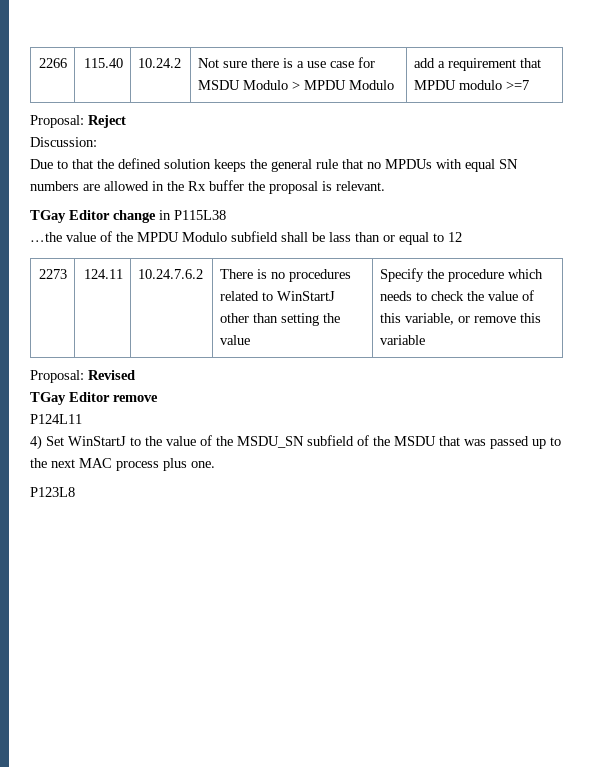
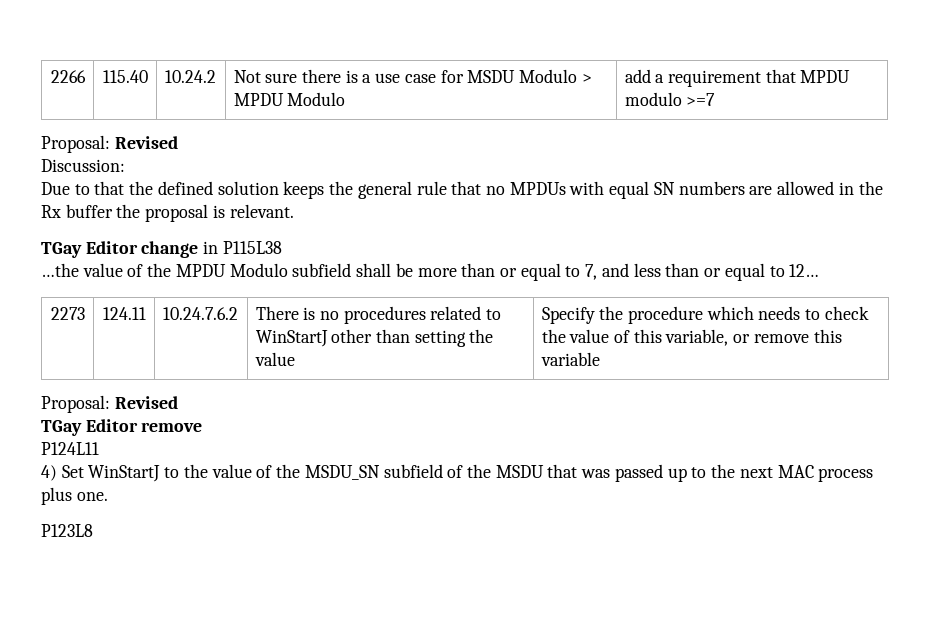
  2266 | 115.40 | 10.24.2 | Not sure there is a use case for MSDU Modulo > MPDU Modulo | add a requirement that MPDU modulo >=7
- Proposal: Reject
+ Proposal: Revised
- …the value of the MPDU Modulo subfield shall be lass than or equal to 12
+ …the value of the MPDU Modulo subfield shall be more than or equal to 7, and less than or equal to 12…

